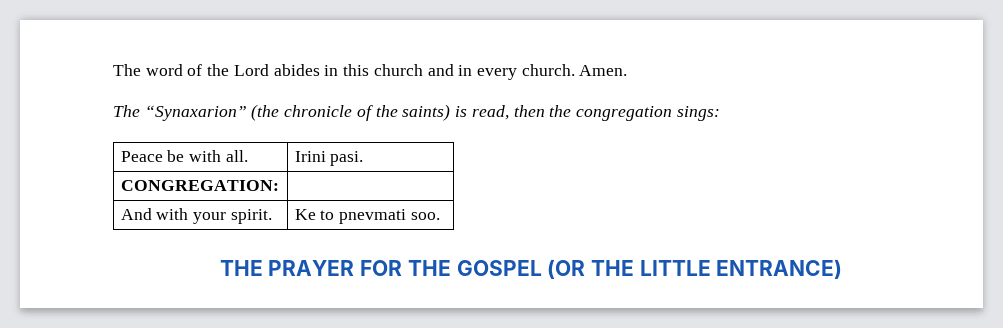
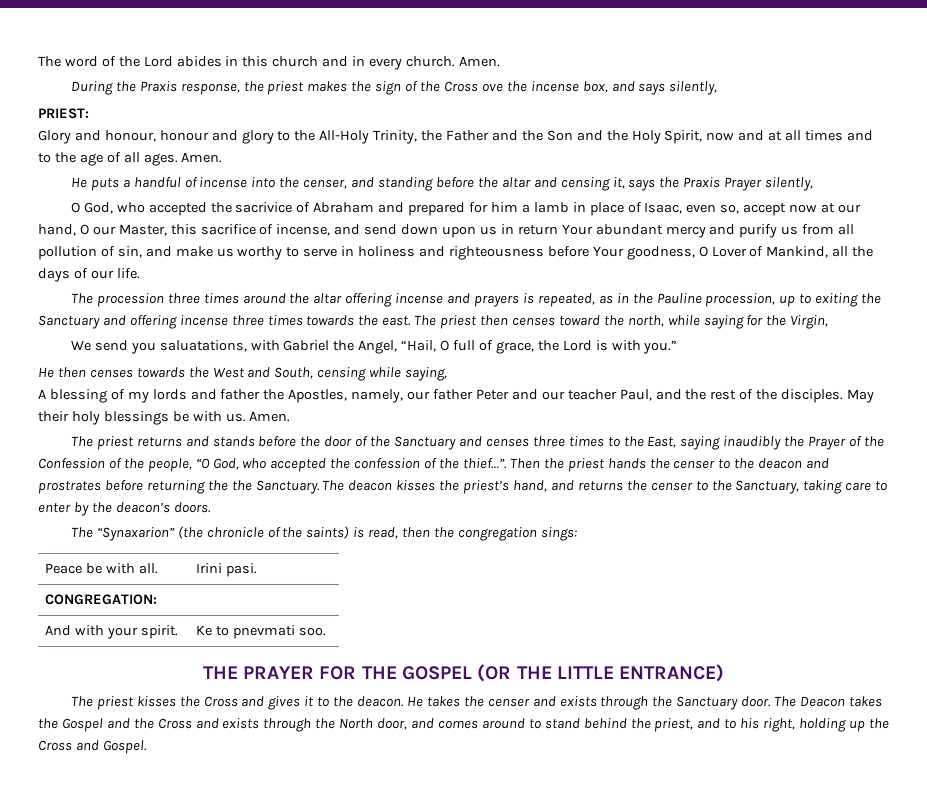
+ During the Praxis response, the priest makes the sign of the Cross ove the incense box, and says silently,
+ PRIEST:
+ Glory and honour, honour and glory to the All-Holy Trinity, the Father and the Son and the Holy Spirit, now and at all times and to the age of all ages. Amen.
+ He puts a handful of incense into the censer, and standing before the altar and censing it, says the Praxis Prayer silently,
+ O God, who accepted the sacrivice of Abraham and prepared for him a lamb in place of Isaac, even so, accept now at our hand, O our Master, this sacrifice of incense, and send down upon us in return Your abundant mercy and purify us from all pollution of sin, and make us worthy to serve in holiness and righteousness before Your goodness, O Lover of Mankind, all the days of our life.
+ The procession three times around the altar offering incense and prayers is repeated, as in the Pauline procession, up to exiting the Sanctuary and offering incense three times towards the east. The priest then censes toward the north, while saying for the Virgin,
+ We send you saluatations, with Gabriel the Angel, “Hail, O full of grace, the Lord is with you.”
+ He then censes towards the West and South, censing while saying,
+ A blessing of my lords and father the Apostles, namely, our father Peter and our teacher Paul, and the rest of the disciples. May their holy blessings be with us. Amen.
+ The priest returns and stands before the door of the Sanctuary and censes three times to the East, saying inaudibly the Prayer of the Confession of the people, “O God, who accepted the confession of the thief…”. Then the priest hands the censer to the deacon and prostrates before returning the the Sanctuary. The deacon kisses the priest’s hand, and returns the censer to the Sanctuary, taking care to enter by the deacon’s doors.
+ The priest kisses the Cross and gives it to the deacon. He takes the censer and exists through the Sanctuary door. The Deacon takes the Gospel and the Cross and exists through the North door, and comes around to stand behind the priest, and to his right, holding up the Cross and Gospel.

